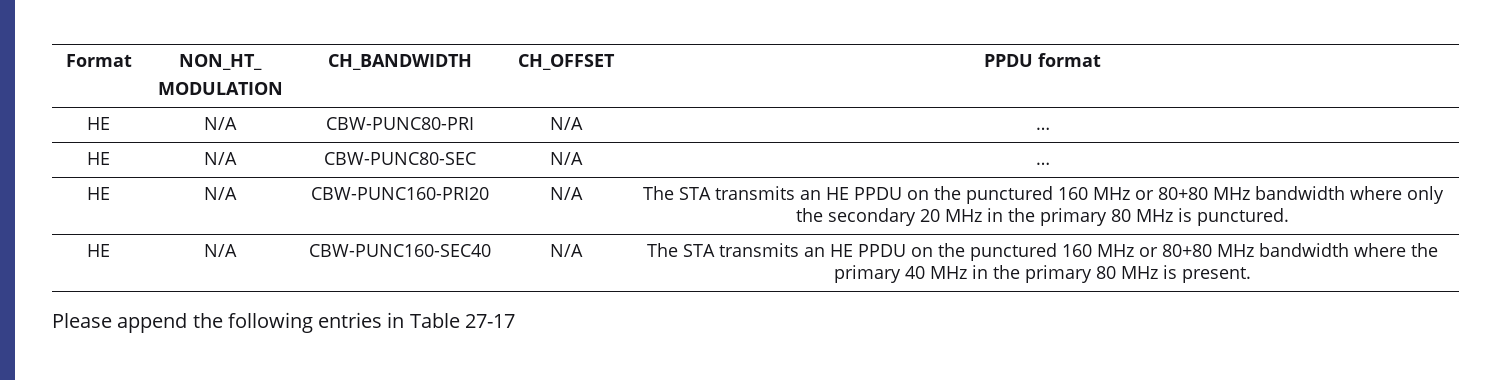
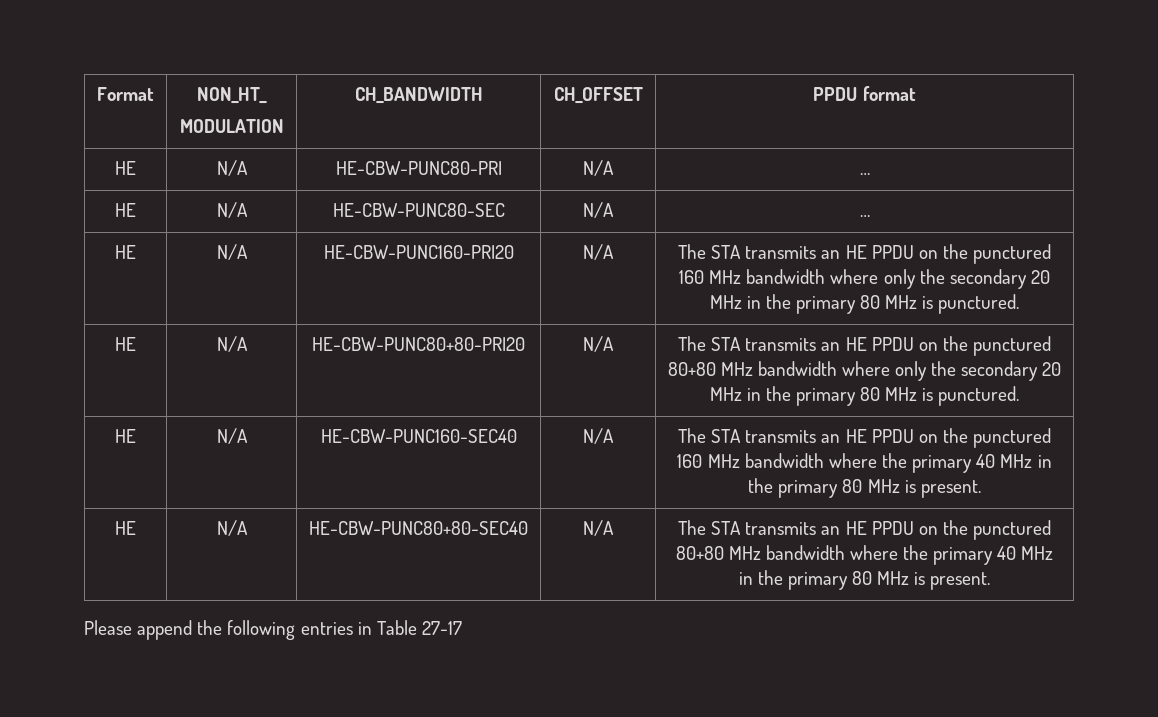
- HE | N/A | CBW-PUNC80-PRI | N/A | …
- HE | N/A | CBW-PUNC80-SEC | N/A | …
- HE | N/A | CBW-PUNC160-PRI20 | N/A | The STA transmits an HE PPDU on the punctured 160 MHz or 80+80 MHz bandwidth where only the secondary 20 MHz in the primary 80 MHz is punctured.
+ HE | N/A | HE-CBW-PUNC80-PRI | N/A | …
+ HE | N/A | HE-CBW-PUNC80-SEC | N/A | …
+ HE | N/A | HE-CBW-PUNC160-PRI20 | N/A | The STA transmits an HE PPDU on the punctured 160 MHz bandwidth where only the secondary 20 MHz in the primary 80 MHz is punctured.
+ HE | N/A | HE-CBW-PUNC80+80-PRI20 | N/A | The STA transmits an HE PPDU on the punctured 80+80 MHz bandwidth where only the secondary 20 MHz in the primary 80 MHz is punctured.
- HE | N/A | CBW-PUNC160-SEC40 | N/A | The STA transmits an HE PPDU on the punctured 160 MHz or 80+80 MHz bandwidth where the primary 40 MHz in the primary 80 MHz is present.
+ HE | N/A | HE-CBW-PUNC160-SEC40 | N/A | The STA transmits an HE PPDU on the punctured 160 MHz bandwidth where the primary 40 MHz in the primary 80 MHz is present.
+ HE | N/A | HE-CBW-PUNC80+80-SEC40 | N/A | The STA transmits an HE PPDU on the punctured 80+80 MHz bandwidth where the primary 40 MHz in the primary 80 MHz is present.

